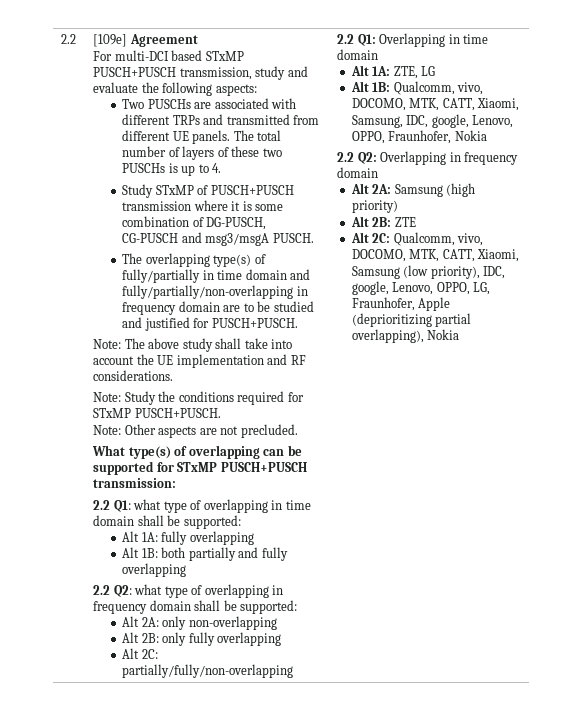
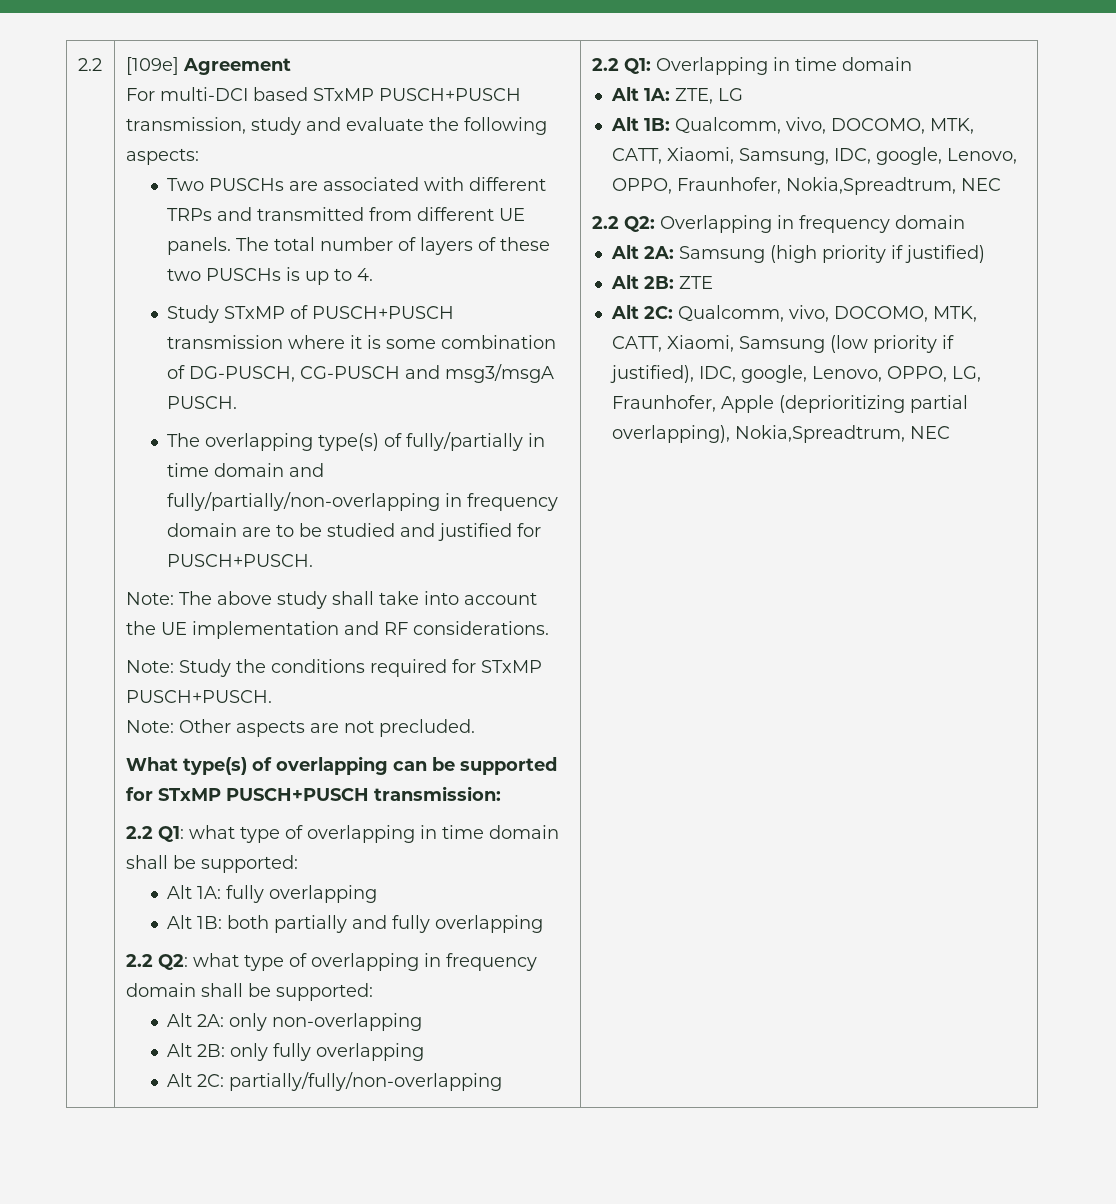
- Alt 1B: Qualcomm, vivo, DOCOMO, MTK, CATT, Xiaomi, Samsung, IDC, google, Lenovo, OPPO, Fraunhofer, Nokia
+ Alt 1B: Qualcomm, vivo, DOCOMO, MTK, CATT, Xiaomi, Samsung, IDC, google, Lenovo, OPPO, Fraunhofer, Nokia,Spreadtrum, NEC
- Alt 2A: Samsung (high priority)
+ Alt 2A: Samsung (high priority if justified)
- Alt 2C: Qualcomm, vivo, DOCOMO, MTK, CATT, Xiaomi, Samsung (low priority), IDC, google, Lenovo, OPPO, LG, Fraunhofer, Apple (deprioritizing partial overlapping), Nokia
+ Alt 2C: Qualcomm, vivo, DOCOMO, MTK, CATT, Xiaomi, Samsung (low priority if justified), IDC, google, Lenovo, OPPO, LG, Fraunhofer, Apple (deprioritizing partial overlapping), Nokia,Spreadtrum, NEC

